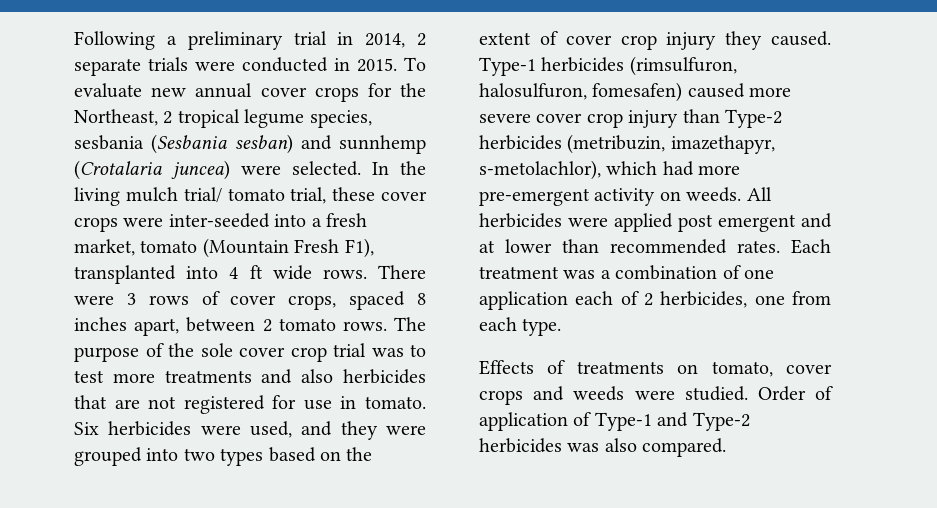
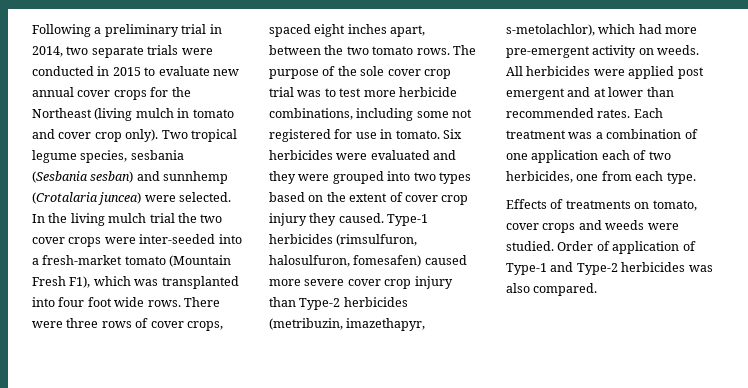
- Following a preliminary trial in 2014, 2 separate trials were conducted in 2015. To evaluate new annual cover crops for the Northeast, 2 tropical legume species, sesbania (Sesbania sesban) and sunnhemp (Crotalaria juncea) were selected.
+ Following a preliminary trial in 2014, two separate trials were conducted in 2015 to evaluate new annual cover crops for the Northeast (living mulch in tomato and cover crop only). Two tropical legume species, sesbania (Sesbania sesban) and sunnhemp (Crotalaria juncea) were selected.
- In the living mulch trial/ tomato trial, these cover crops were inter-seeded into a fresh market, tomato (Mountain Fresh F1), transplanted into 4 ft wide rows.
+ In the living mulch trial the two cover crops were inter-seeded into a fresh-market tomato (Mountain Fresh F1), which was transplanted into four foot wide rows.
- There were 3 rows of cover crops, spaced 8 inches apart, between 2 tomato rows.
+ There were three rows of cover crops, spaced eight inches apart, between the two tomato rows.
- The purpose of the sole cover crop trial was to test more treatments and also herbicides that are not registered for use in tomato.
+ The purpose of the sole cover crop trial was to test more herbicide combinations, including some not registered for use in tomato.
- Six herbicides were used, and they were grouped into two types based on the extent of cover crop injury they caused.
+ Six herbicides were evaluated and they were grouped into two types based on the extent of cover crop injury they caused.
- Each treatment was a combination of one application each of 2 herbicides, one from each type.
+ Each treatment was a combination of one application each of two herbicides, one from each type.

